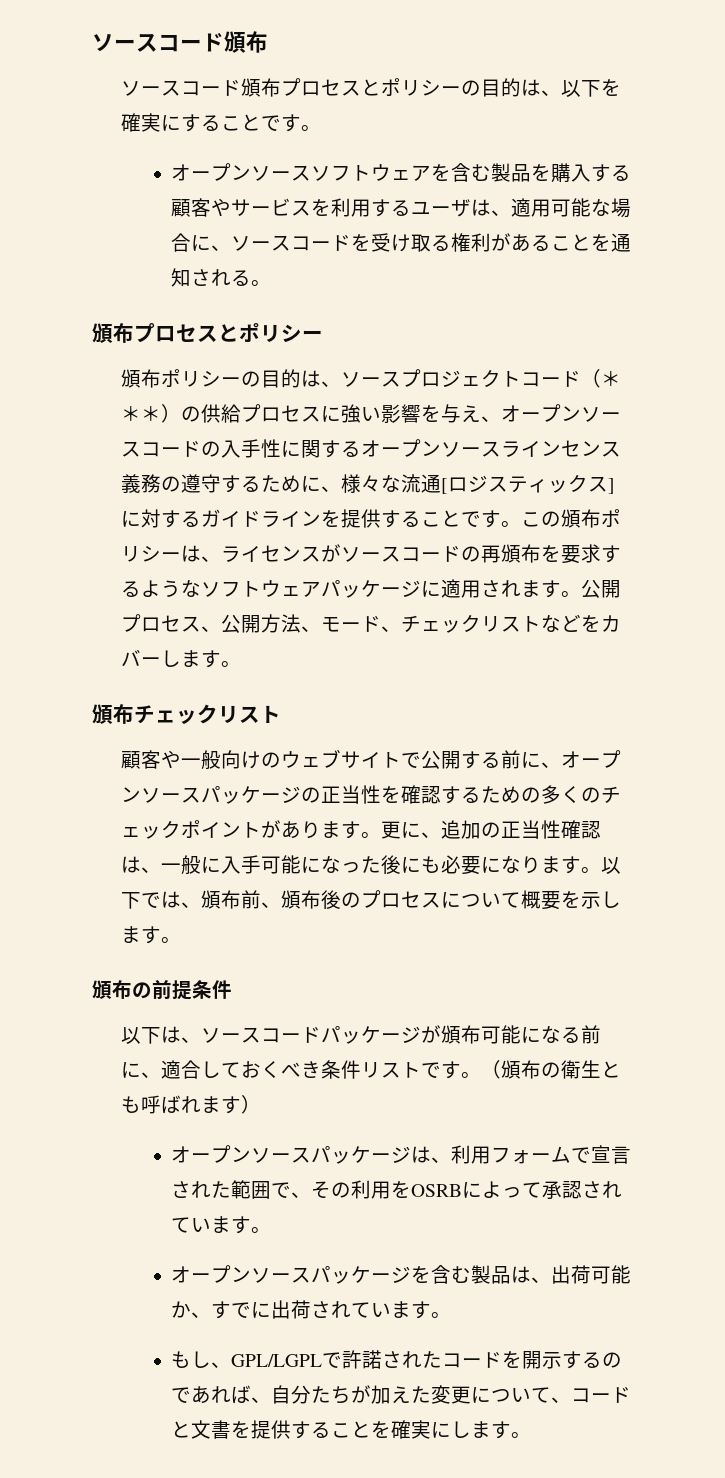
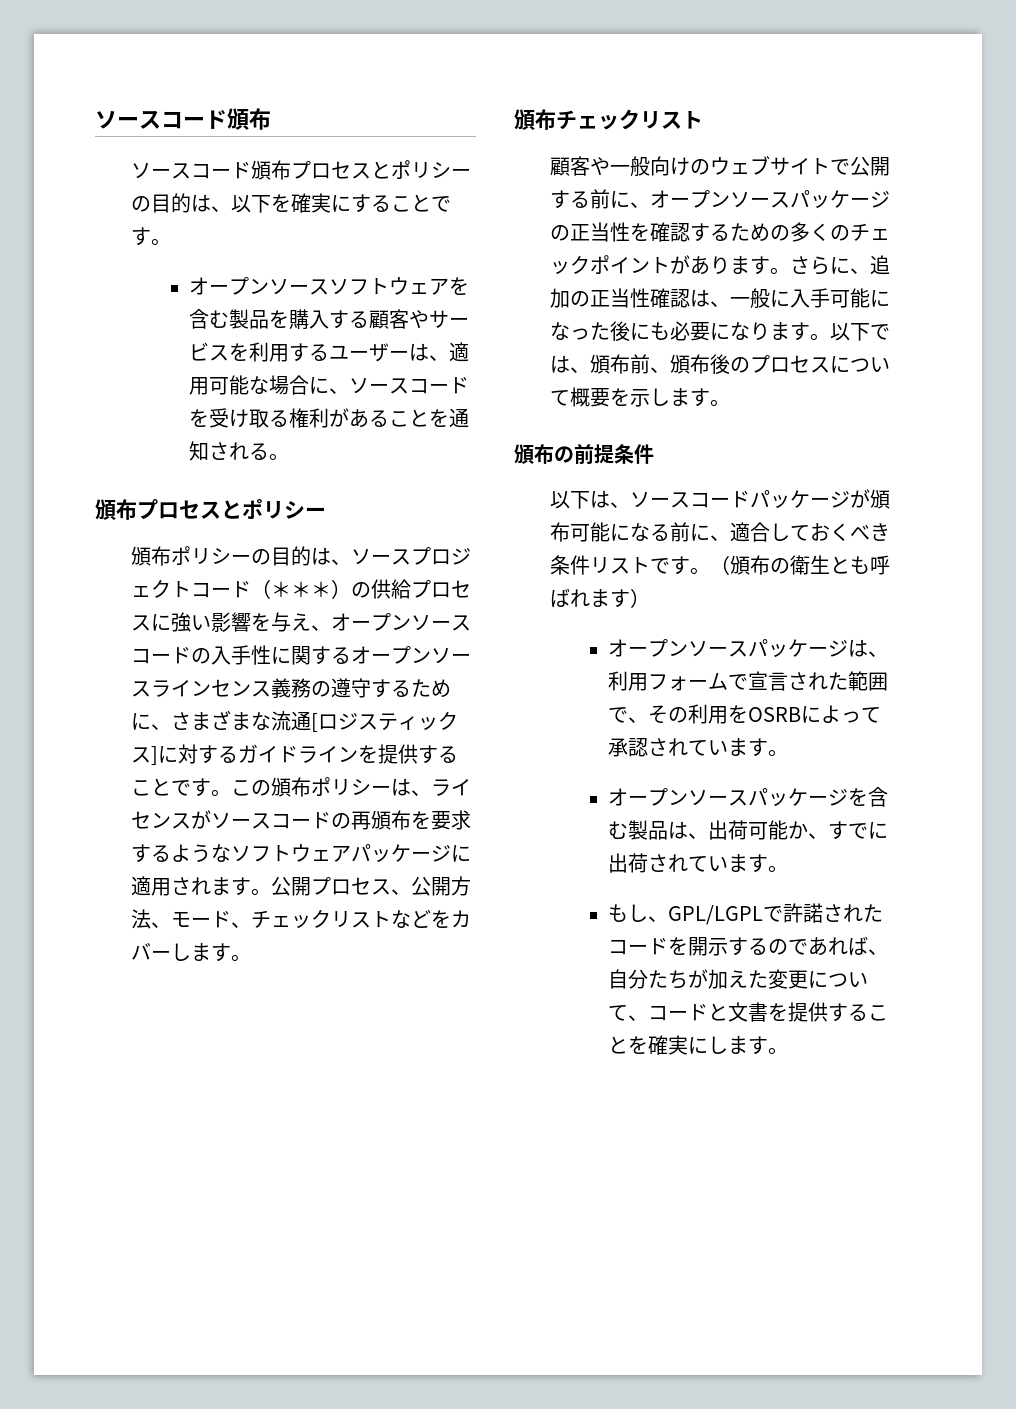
- オープンソースソフトウェアを含む製品を購入する顧客やサービスを利用するユーザは、適用可能な場合に、ソースコードを受け取る権利があることを通知される。
+ オープンソースソフトウェアを含む製品を購入する顧客やサービスを利用するユーザーは、適用可能な場合に、ソースコードを受け取る権利があることを通知される。
- 頒布ポリシーの目的は、ソースプロジェクトコード（＊＊＊）の供給プロセスに強い影響を与え、オープンソースコードの入手性に関するオープンソースラインセンス義務の遵守するために、様々な流通[ロジスティックス]に対するガイドラインを提供することです。
+ 頒布ポリシーの目的は、ソースプロジェクトコード（＊＊＊）の供給プロセスに強い影響を与え、オープンソースコードの入手性に関するオープンソースラインセンス義務の遵守するために、さまざまな流通[ロジスティックス]に対するガイドラインを提供することです。
- 更に、追加の正当性確認は、一般に入手可能になった後にも必要になります。
+ さらに、追加の正当性確認は、一般に入手可能になった後にも必要になります。

